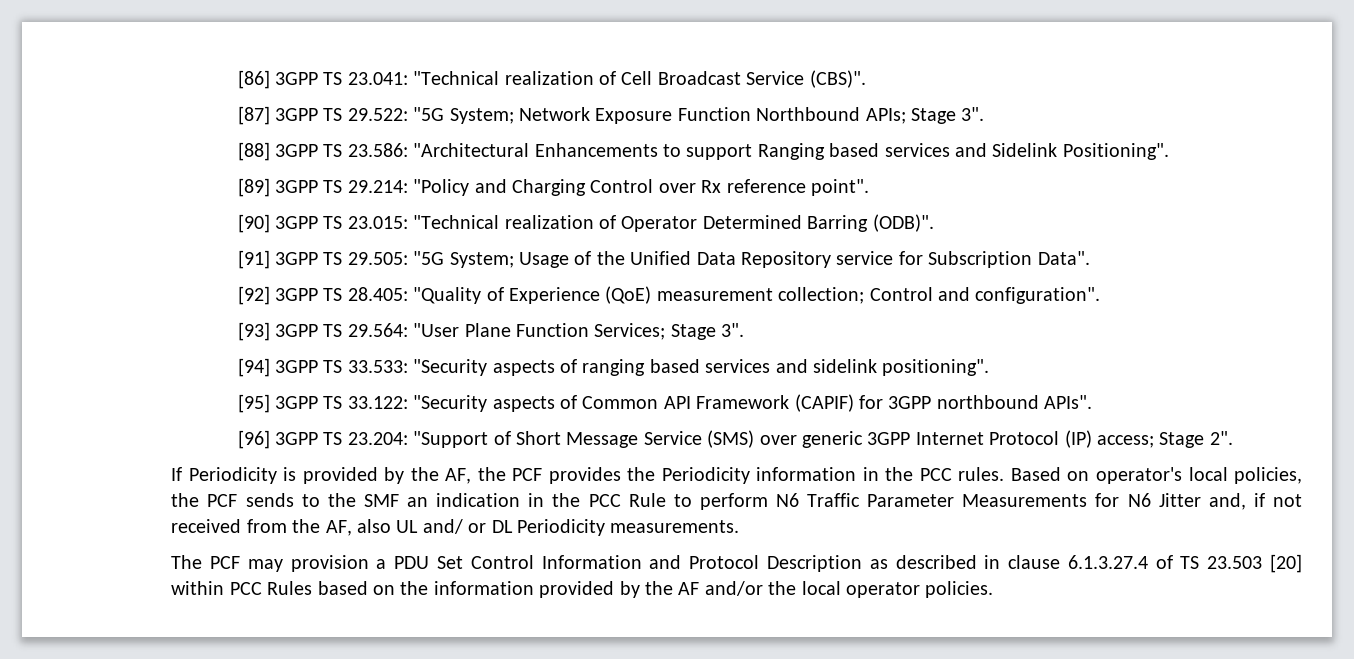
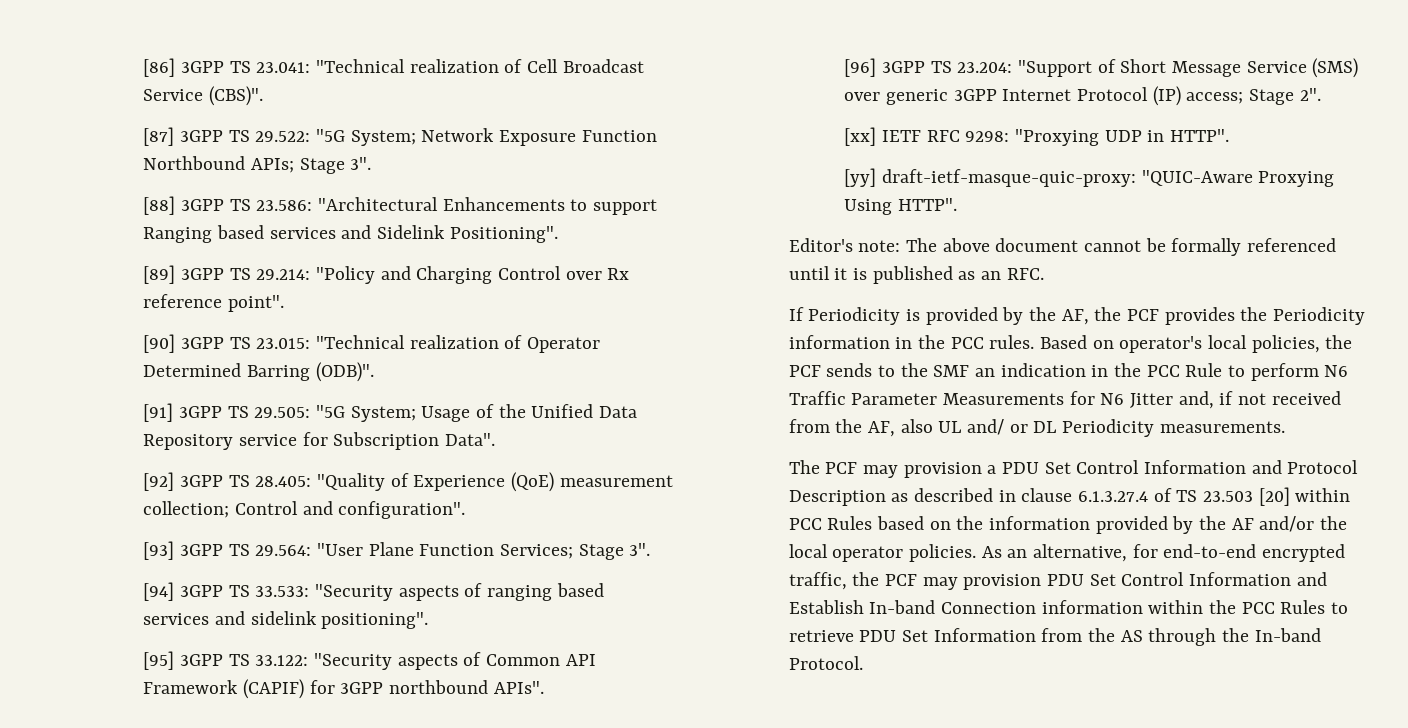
+ [xx] IETF RFC 9298: "Proxying UDP in HTTP".
+ [yy] draft-ietf-masque-quic-proxy: "QUIC-Aware Proxying Using HTTP".
+ Editor's note: The above document cannot be formally referenced until it is published as an RFC.
+ As an alternative, for end-to-end encrypted traffic, the PCF may provision PDU Set Control Information and Establish In-band Connection information within the PCC Rules to retrieve PDU Set Information from the AS through the In-band Protocol.

